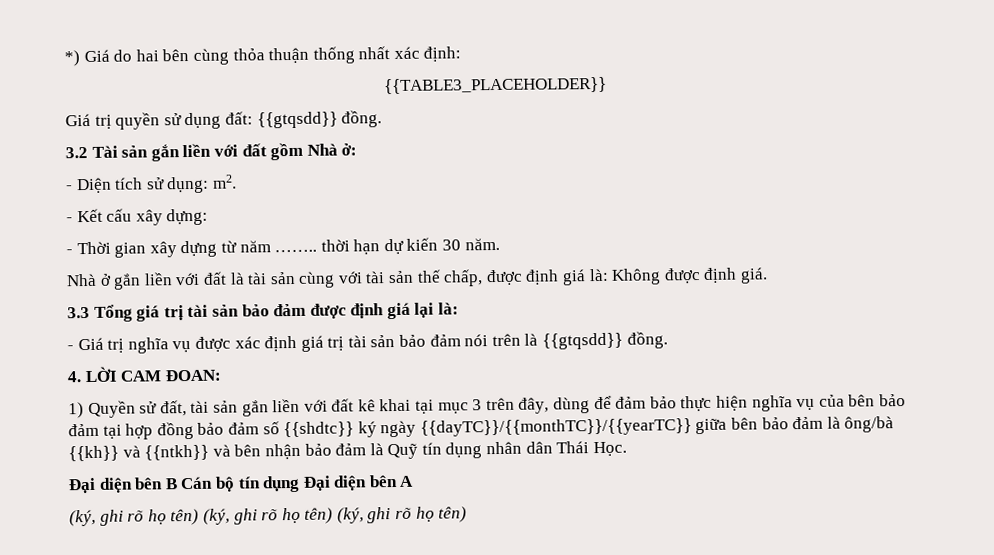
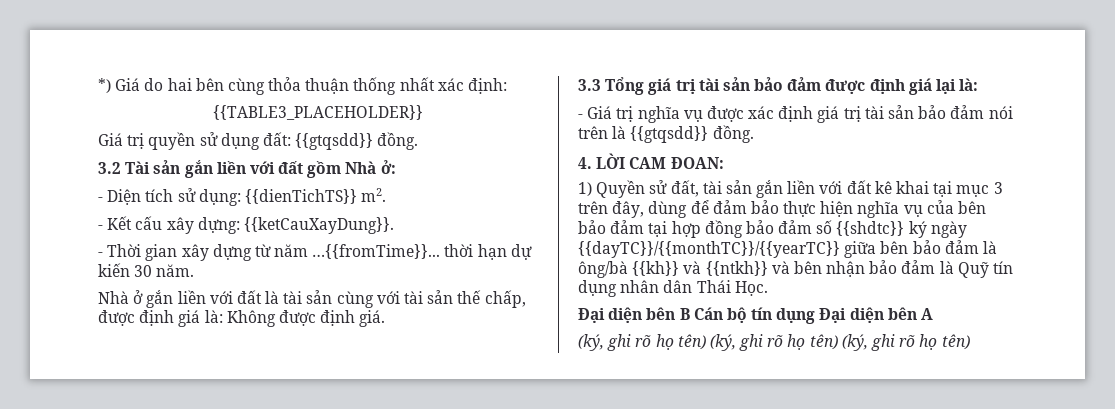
- - Diện tích sử dụng: m2.
+ - Diện tích sử dụng: {{dienTichTS}} m2.
- - Kết cấu xây dựng:
+ - Kết cấu xây dựng: {{ketCauXayDung}}.
- - Thời gian xây dựng từ năm …….. thời hạn dự kiến 30 năm.
+ - Thời gian xây dựng từ năm …{{fromTime}}... thời hạn dự kiến 30 năm.

